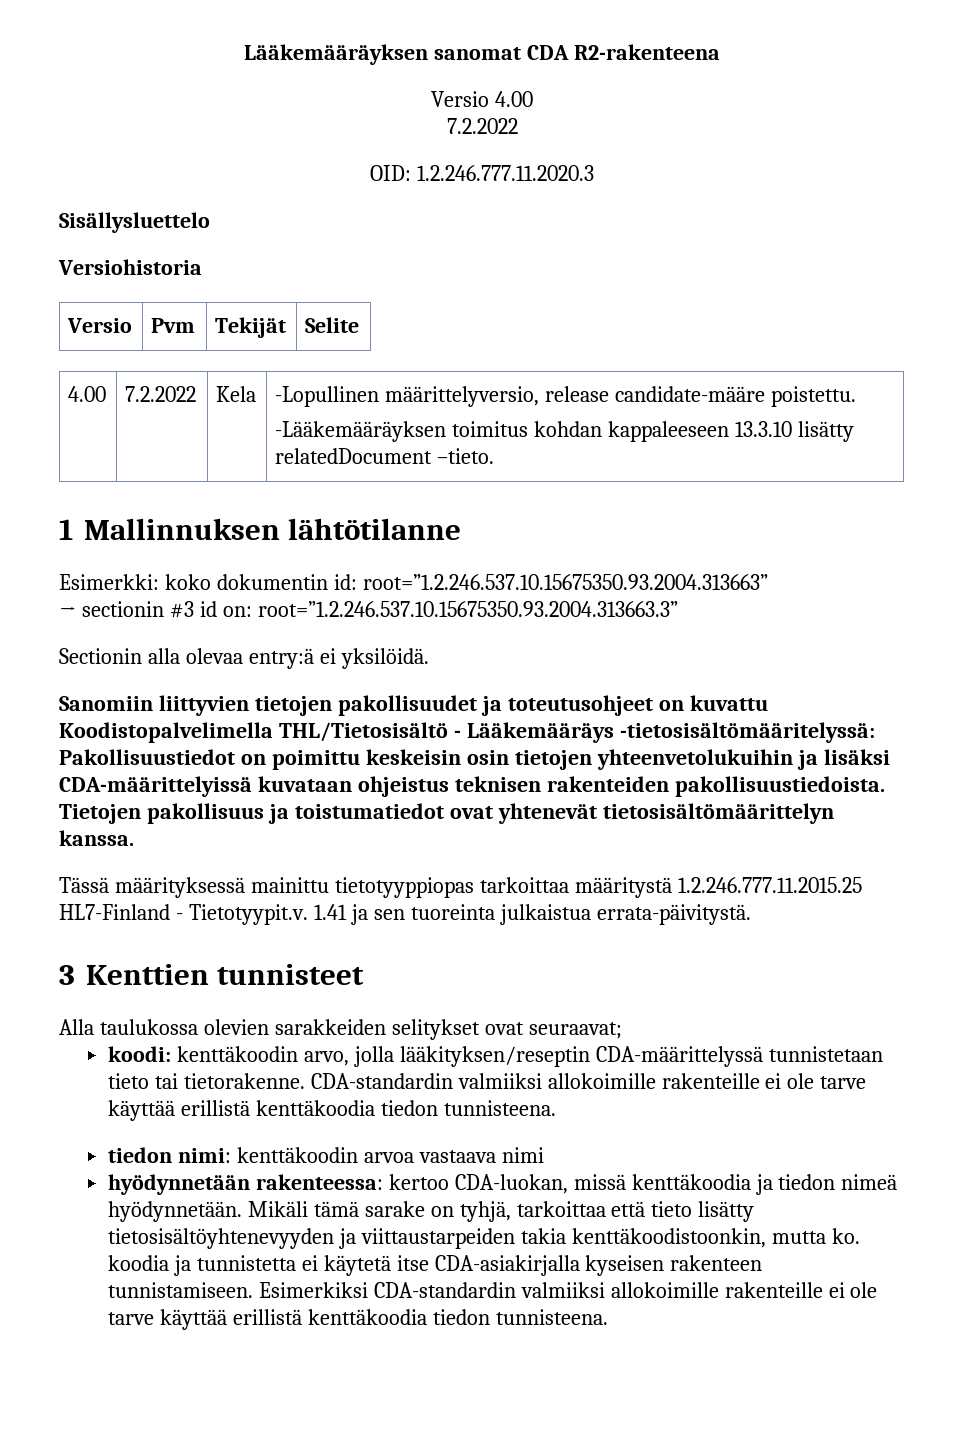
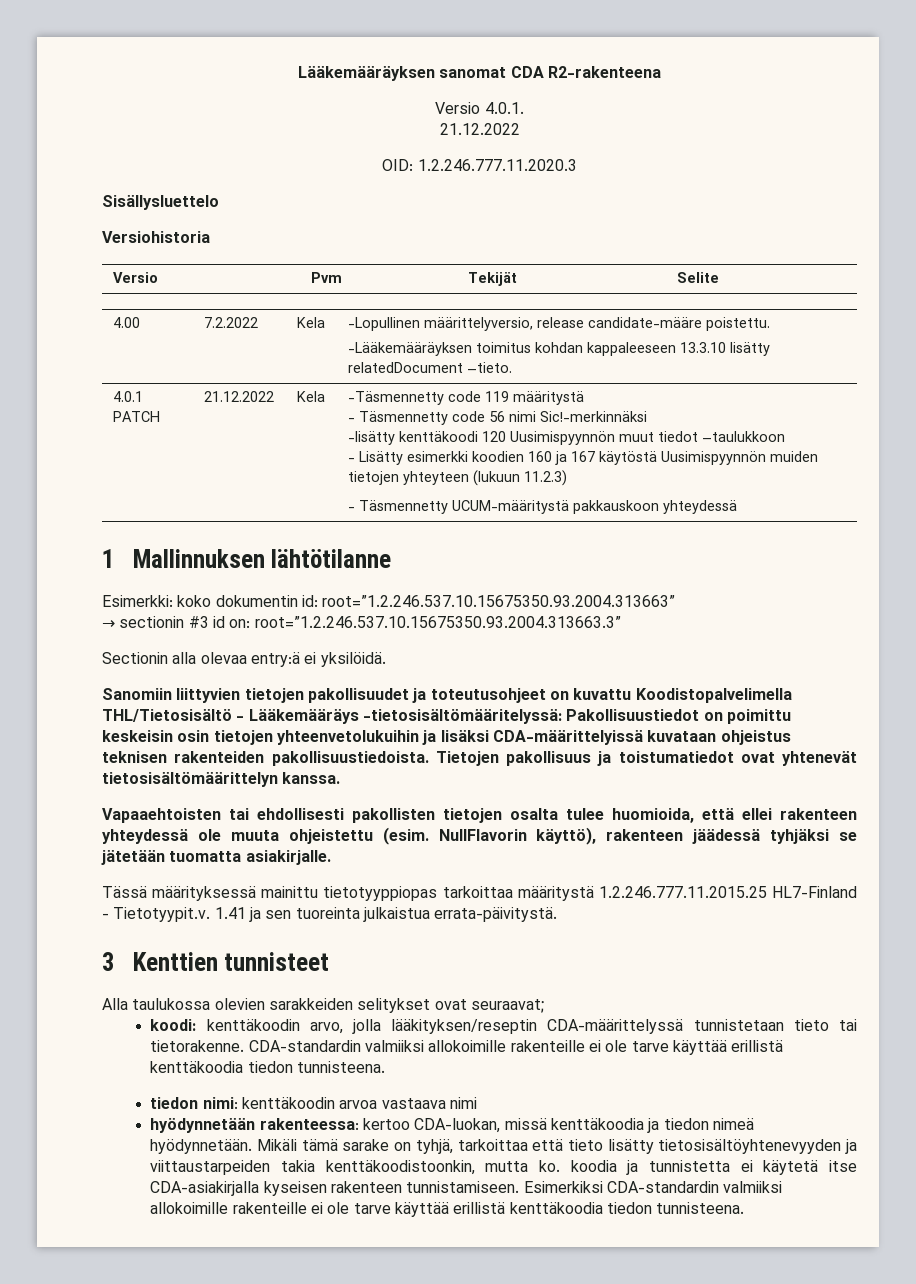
- Versio 4.00
- 7.2.2022
+ Versio 4.0.1.
+ 21.12.2022
+ 4.0.1 PATCH | 21.12.2022 | Kela | -Täsmennetty code 119 määritystä
+ - Täsmennetty code 56 nimi Sic!-merkinnäksi
+ -lisätty kenttäkoodi 120 Uusimispyynnön muut tiedot –taulukkoon
+ - Lisätty esimerkki koodien 160 ja 167 käytöstä Uusimispyynnön muiden tietojen yhteyteen (lukuun 11.2.3)
+ - Täsmennetty UCUM-määritystä pakkauskoon yhteydessä
+ Vapaaehtoisten tai ehdollisesti pakollisten tietojen osalta tulee huomioida, että ellei rakenteen yhteydessä ole muuta ohjeistettu (esim. NullFlavorin käyttö), rakenteen jäädessä tyhjäksi se jätetään tuomatta asiakirjalle.

